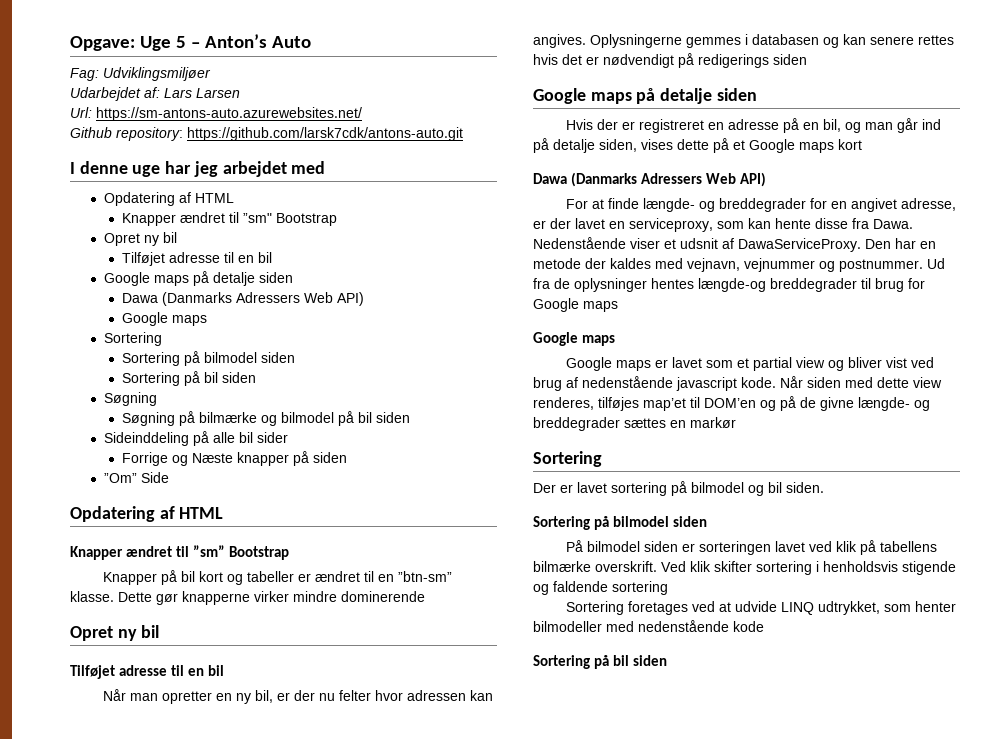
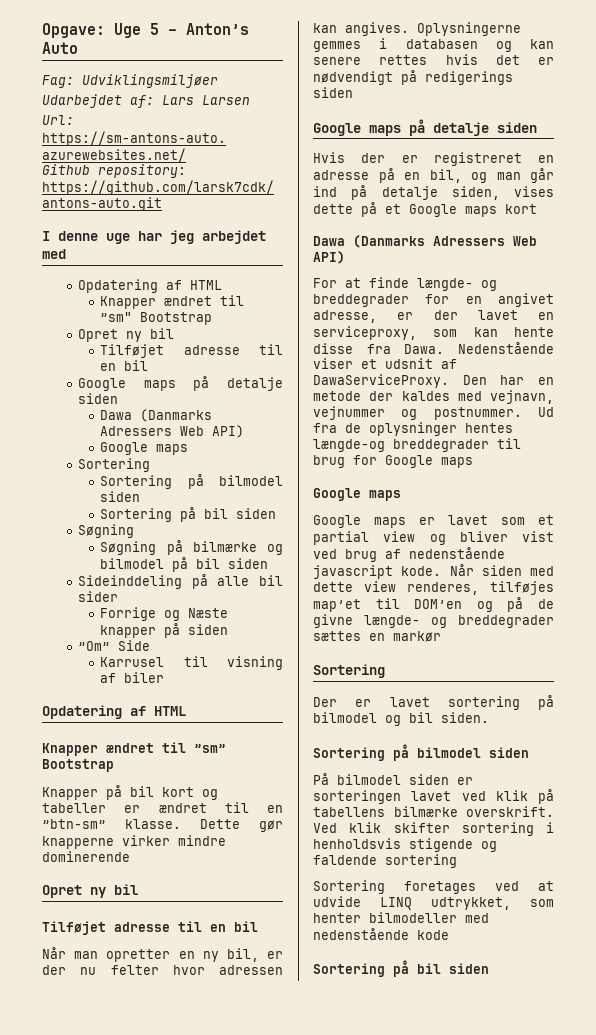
+ Karrusel til visning af biler

